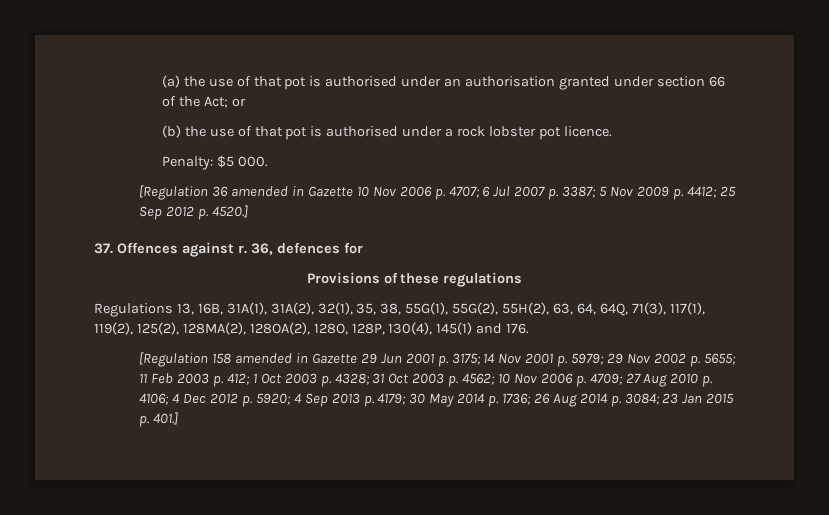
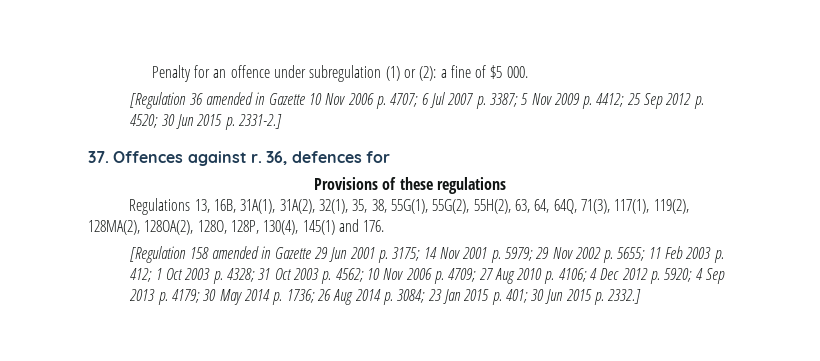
- (a) the use of that pot is authorised under an authorisation granted under section 66 of the Act; or
- (b) the use of that pot is authorised under a rock lobster pot licence.
- Penalty: $5 000.
+ Penalty for an offence under subregulation (1) or (2): a fine of $5 000.
- [Regulation 36 amended in Gazette 10 Nov 2006 p. 4707; 6 Jul 2007 p. 3387; 5 Nov 2009 p. 4412; 25 Sep 2012 p. 4520.]
+ [Regulation 36 amended in Gazette 10 Nov 2006 p. 4707; 6 Jul 2007 p. 3387; 5 Nov 2009 p. 4412; 25 Sep 2012 p. 4520; 30 Jun 2015 p. 2331-2.]
- Regulations 13, 16B, 31A(1), 31A(2), 32(1), 35, 38, 55G(1), 55G(2), 55H(2), 63, 64, 64Q, 71(3), 117(1), 119(2), 125(2), 128MA(2), 128OA(2), 128O, 128P, 130(4), 145(1) and 176.
+ Regulations 13, 16B, 31A(1), 31A(2), 32(1), 35, 38, 55G(1), 55G(2), 55H(2), 63, 64, 64Q, 71(3), 117(1), 119(2), 128MA(2), 128OA(2), 128O, 128P, 130(4), 145(1) and 176.
- 23 Jan 2015 p. 401.]
+ 23 Jan 2015 p. 401; 30 Jun 2015 p. 2332.]

